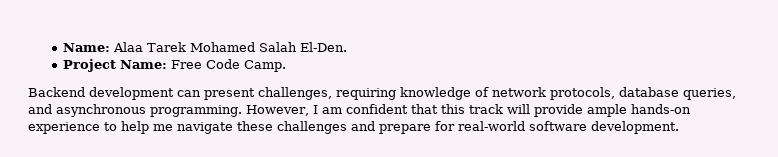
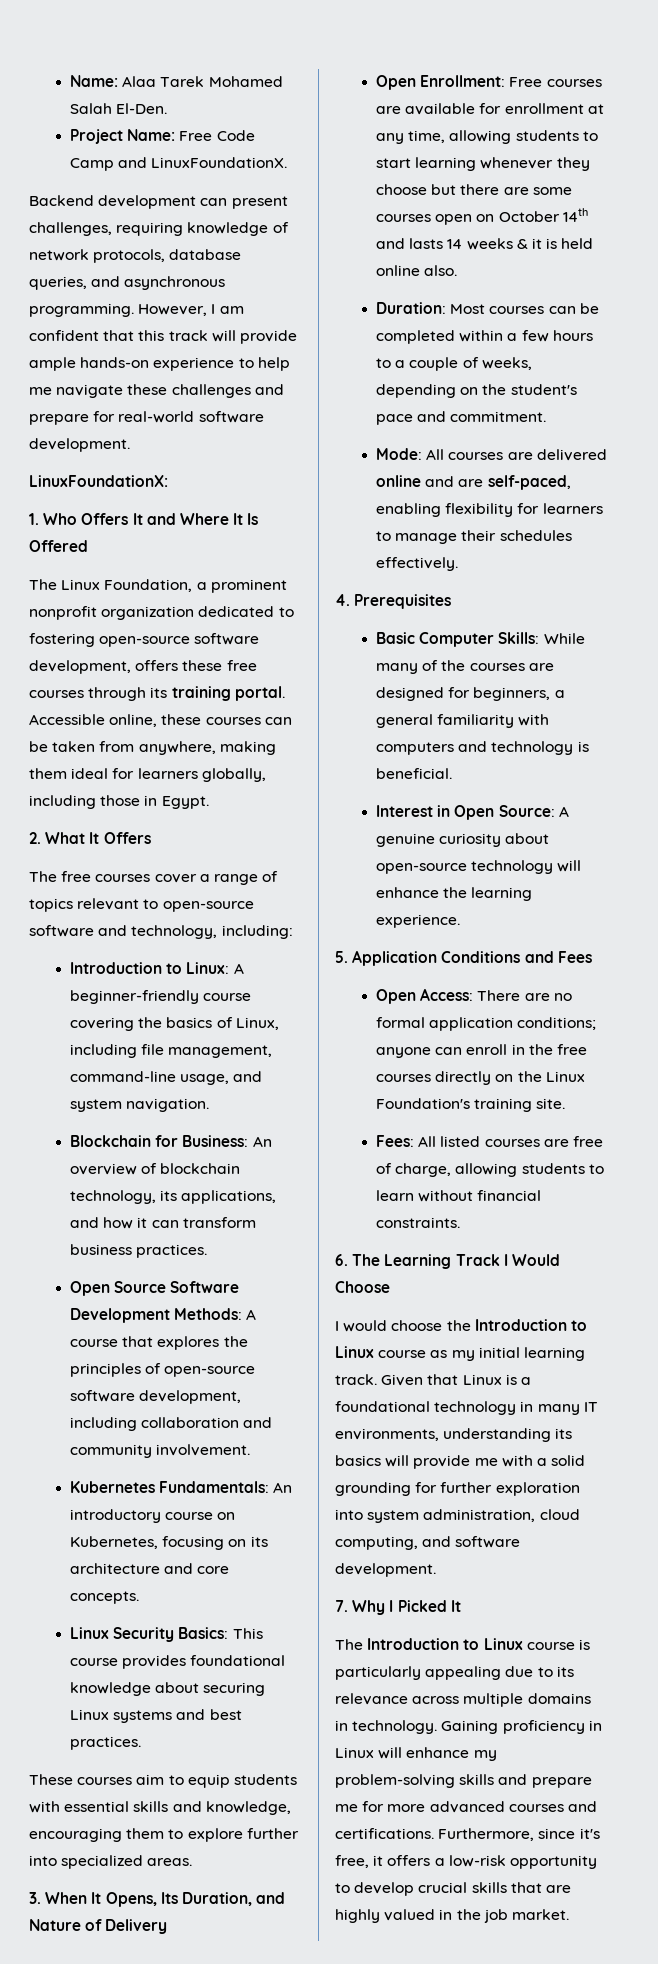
- Project Name: Free Code Camp.
+ Project Name: Free Code Camp and LinuxFoundationX.
+ LinuxFoundationX:
+ 1. Who Offers It and Where It Is Offered
+ The Linux Foundation, a prominent nonprofit organization dedicated to fostering open-source software development, offers these free courses through its training portal. Accessible online, these courses can be taken from anywhere, making them ideal for learners globally, including those in Egypt.
+ 2. What It Offers
+ The free courses cover a range of topics relevant to open-source software and technology, including:
+ Introduction to Linux: A beginner-friendly course covering the basics of Linux, including file management, command-line usage, and system navigation.
+ Blockchain for Business: An overview of blockchain technology, its applications, and how it can transform business practices.
+ Open Source Software Development Methods: A course that explores the principles of open-source software development, including collaboration and community involvement.
+ Kubernetes Fundamentals: An introductory course on Kubernetes, focusing on its architecture and core concepts.
+ Linux Security Basics: This course provides foundational knowledge about securing Linux systems and best practices.
+ These courses aim to equip students with essential skills and knowledge, encouraging them to explore further into specialized areas.
+ 3. When It Opens, Its Duration, and Nature of Delivery
+ Open Enrollment: Free courses are available for enrollment at any time, allowing students to start learning whenever they choose but there are some courses open on October 14th and lasts 14 weeks & it is held online also.
+ Duration: Most courses can be completed within a few hours to a couple of weeks, depending on the student's pace and commitment.
+ Mode: All courses are delivered online and are self-paced, enabling flexibility for learners to manage their schedules effectively.
+ 4. Prerequisites
+ Basic Computer Skills: While many of the courses are designed for beginners, a general familiarity with computers and technology is beneficial.
+ Interest in Open Source: A genuine curiosity about open-source technology will enhance the learning experience.
+ 5. Application Conditions and Fees
+ Open Access: There are no formal application conditions; anyone can enroll in the free courses directly on the Linux Foundation's training site.
+ Fees: All listed courses are free of charge, allowing students to learn without financial constraints.
+ 6. The Learning Track I Would Choose
+ I would choose the Introduction to Linux course as my initial learning track. Given that Linux is a foundational technology in many IT environments, understanding its basics will provide me with a solid grounding for further exploration into system administration, cloud computing, and software development.
+ 7. Why I Picked It
+ The Introduction to Linux course is particularly appealing due to its relevance across multiple domains in technology. Gaining proficiency in Linux will enhance my problem-solving skills and prepare me for more advanced courses and certifications. Furthermore, since it's free, it offers a low-risk opportunity to develop crucial skills that are highly valued in the job market.

